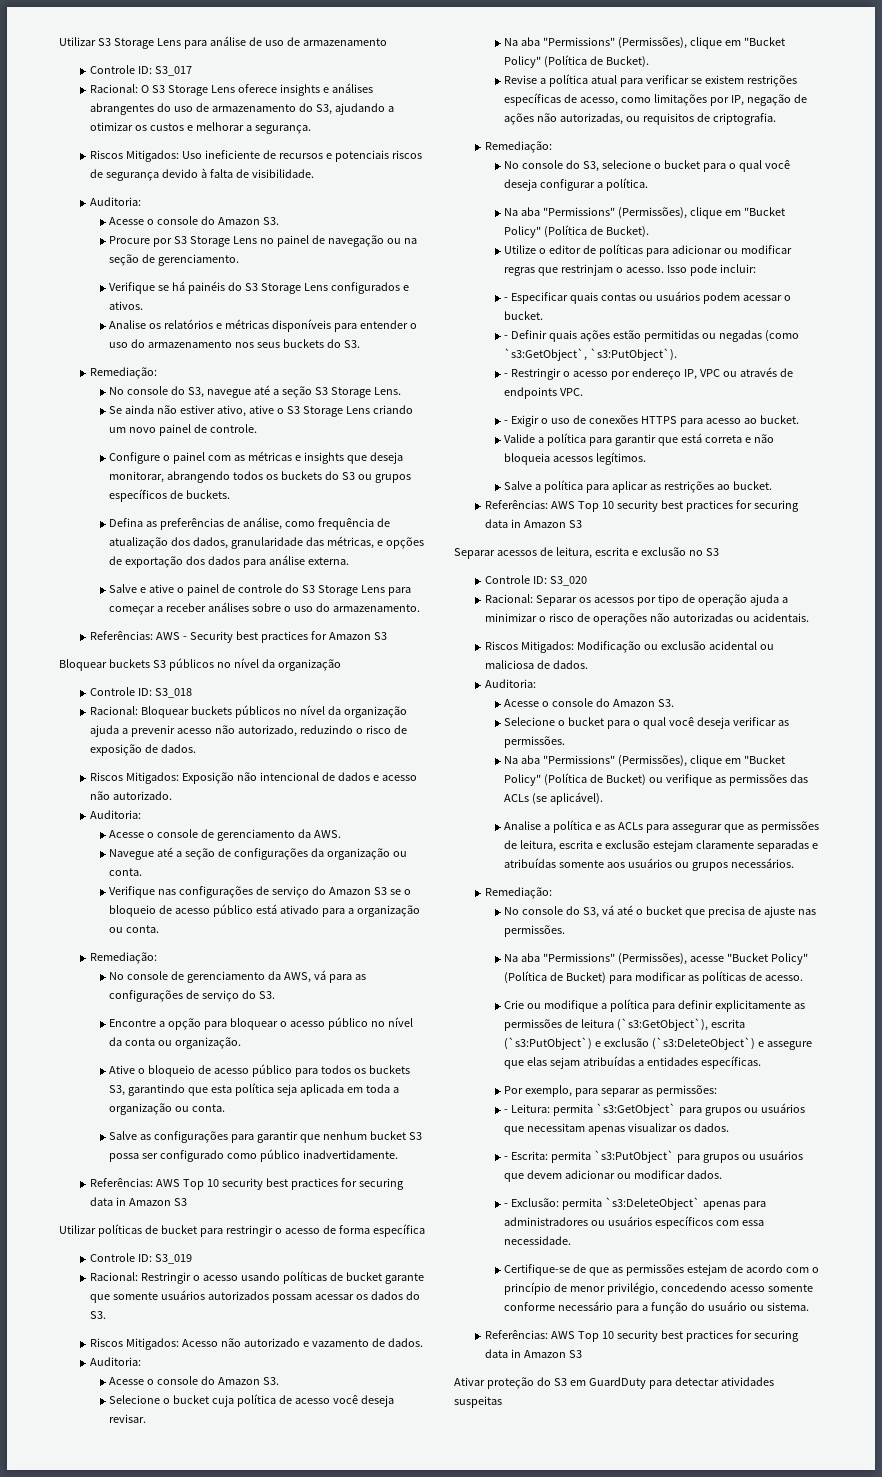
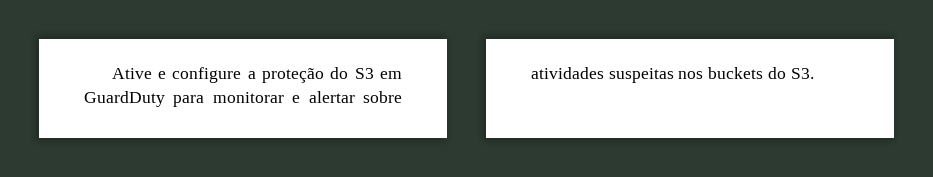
- Utilizar S3 Storage Lens para análise de uso de armazenamento
- Controle ID: S3_017
- Racional: O S3 Storage Lens oferece insights e análises abrangentes do uso de armazenamento do S3, ajudando a otimizar os custos e melhorar a segurança.
- Riscos Mitigados: Uso ineficiente de recursos e potenciais riscos de segurança devido à falta de visibilidade.
- Auditoria:
- Acesse o console do Amazon S3.
- Procure por S3 Storage Lens no painel de navegação ou na seção de gerenciamento.
- Verifique se há painéis do S3 Storage Lens configurados e ativos.
- Analise os relatórios e métricas disponíveis para entender o uso do armazenamento nos seus buckets do S3.
- Remediação:
- No console do S3, navegue até a seção S3 Storage Lens.
- Se ainda não estiver ativo, ative o S3 Storage Lens criando um novo painel de controle.
- Configure o painel com as métricas e insights que deseja monitorar, abrangendo todos os buckets do S3 ou grupos específicos de buckets.
- Defina as preferências de análise, como frequência de atualização dos dados, granularidade das métricas, e opções de exportação dos dados para análise externa.
- Salve e ative o painel de controle do S3 Storage Lens para começar a receber análises sobre o uso do armazenamento.
- Referências: AWS - Security best practices for Amazon S3
- Bloquear buckets S3 públicos no nível da organização
- Controle ID: S3_018
- Racional: Bloquear buckets públicos no nível da organização ajuda a prevenir acesso não autorizado, reduzindo o risco de exposição de dados.
- Riscos Mitigados: Exposição não intencional de dados e acesso não autorizado.
- Auditoria:
- Acesse o console de gerenciamento da AWS.
- Navegue até a seção de configurações da organização ou conta.
- Verifique nas configurações de serviço do Amazon S3 se o bloqueio de acesso público está ativado para a organização ou conta.
- Remediação:
- No console de gerenciamento da AWS, vá para as configurações de serviço do S3.
- Encontre a opção para bloquear o acesso público no nível da conta ou organização.
- Ative o bloqueio de acesso público para todos os buckets S3, garantindo que esta política seja aplicada em toda a organização ou conta.
- Salve as configurações para garantir que nenhum bucket S3 possa ser configurado como público inadvertidamente.
- Referências: AWS Top 10 security best practices for securing data in Amazon S3
- Utilizar políticas de bucket para restringir o acesso de forma específica
- Controle ID: S3_019
- Racional: Restringir o acesso usando políticas de bucket garante que somente usuários autorizados possam acessar os dados do S3.
- Riscos Mitigados: Acesso não autorizado e vazamento de dados.
- Auditoria:
- Acesse o console do Amazon S3.
- Selecione o bucket cuja política de acesso você deseja revisar.
- Na aba "Permissions" (Permissões), clique em "Bucket Policy" (Política de Bucket).
- Revise a política atual para verificar se existem restrições específicas de acesso, como limitações por IP, negação de ações não autorizadas, ou requisitos de criptografia.
- Remediação:
- No console do S3, selecione o bucket para o qual você deseja configurar a política.
- Na aba "Permissions" (Permissões), clique em "Bucket Policy" (Política de Bucket).
- Utilize o editor de políticas para adicionar ou modificar regras que restrinjam o acesso. Isso pode incluir:
- - Especificar quais contas ou usuários podem acessar o bucket.
- - Definir quais ações estão permitidas ou negadas (como `s3:GetObject`, `s3:PutObject`).
- - Restringir o acesso por endereço IP, VPC ou através de endpoints VPC.
- - Exigir o uso de conexões HTTPS para acesso ao bucket.
- Valide a política para garantir que está correta e não bloqueia acessos legítimos.
- Salve a política para aplicar as restrições ao bucket.
- Referências: AWS Top 10 security best practices for securing data in Amazon S3
- Separar acessos de leitura, escrita e exclusão no S3
- Controle ID: S3_020
- Racional: Separar os acessos por tipo de operação ajuda a minimizar o risco de operações não autorizadas ou acidentais.
- Riscos Mitigados: Modificação ou exclusão acidental ou maliciosa de dados.
- Auditoria:
- Acesse o console do Amazon S3.
- Selecione o bucket para o qual você deseja verificar as permissões.
- Na aba "Permissions" (Permissões), clique em "Bucket Policy" (Política de Bucket) ou verifique as permissões das ACLs (se aplicável).
- Analise a política e as ACLs para assegurar que as permissões de leitura, escrita e exclusão estejam claramente separadas e atribuídas somente aos usuários ou grupos necessários.
- Remediação:
- No console do S3, vá até o bucket que precisa de ajuste nas permissões.
- Na aba "Permissions" (Permissões), acesse "Bucket Policy" (Política de Bucket) para modificar as políticas de acesso.
- Crie ou modifique a política para definir explicitamente as permissões de leitura (`s3:GetObject`), escrita (`s3:PutObject`) e exclusão (`s3:DeleteObject`) e assegure que elas sejam atribuídas a entidades específicas.
- Por exemplo, para separar as permissões:
- - Leitura: permita `s3:GetObject` para grupos ou usuários que necessitam apenas visualizar os dados.
- - Escrita: permita `s3:PutObject` para grupos ou usuários que devem adicionar ou modificar dados.
- - Exclusão: permita `s3:DeleteObject` apenas para administradores ou usuários específicos com essa necessidade.
- Certifique-se de que as permissões estejam de acordo com o princípio de menor privilégio, concedendo acesso somente conforme necessário para a função do usuário ou sistema.
- Referências: AWS Top 10 security best practices for securing data in Amazon S3
- Ativar proteção do S3 em GuardDuty para detectar atividades suspeitas
+ Ative e configure a proteção do S3 em GuardDuty para monitorar e alertar sobre atividades suspeitas nos buckets do S3.

